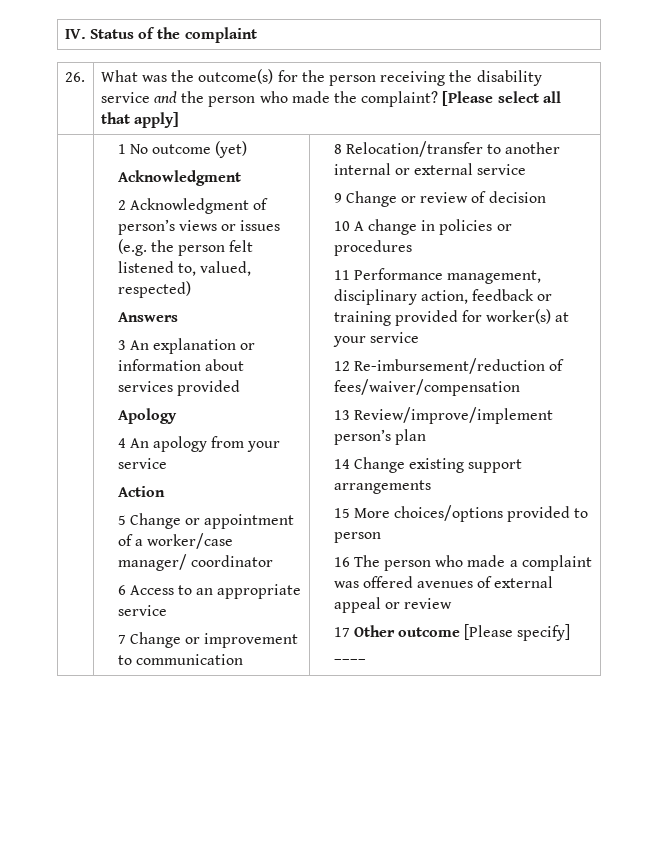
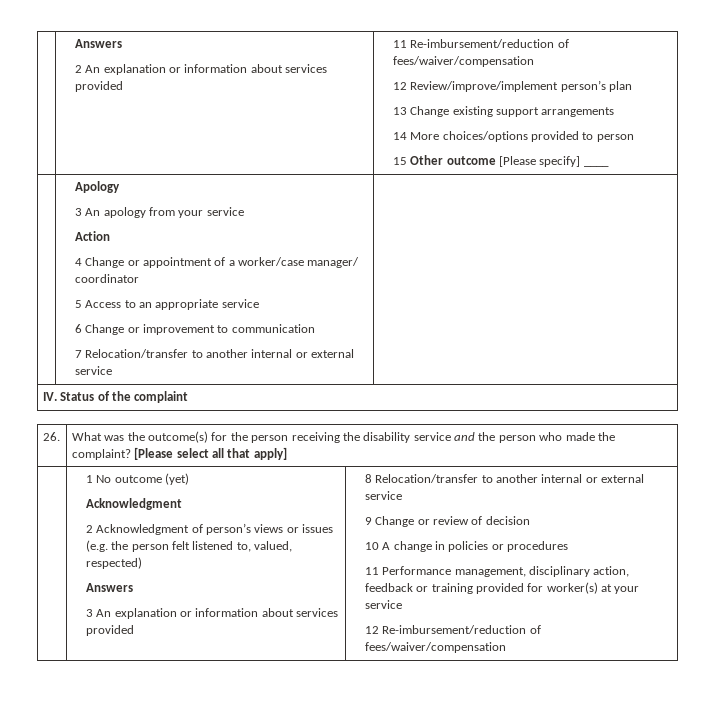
+ | Answers
+ 2 An explanation or information about services provided | 11 Re-imbursement/reduction of fees/waiver/compensation
+ 12 Review/improve/implement person’s plan
+ 13 Change existing support arrangements
+ 14 More choices/options provided to person
+ 15 Other outcome [Please specify] ____
+ | Apology
+ 3 An apology from your service
+ Action
+ 4 Change or appointment of a worker/case manager/ coordinator
+ 5 Access to an appropriate service
+ 6 Change or improvement to communication
+ 7 Relocation/transfer to another internal or external service |
- Apology
- 4 An apology from your service
- Action
- 5 Change or appointment of a worker/case manager/ coordinator
- 6 Access to an appropriate service
- 7 Change or improvement to communication
- 13 Review/improve/implement person’s plan
- 14 Change existing support arrangements
- 15 More choices/options provided to person
- 16 The person who made a complaint was offered avenues of external appeal or review
- 17 Other outcome [Please specify] ____

